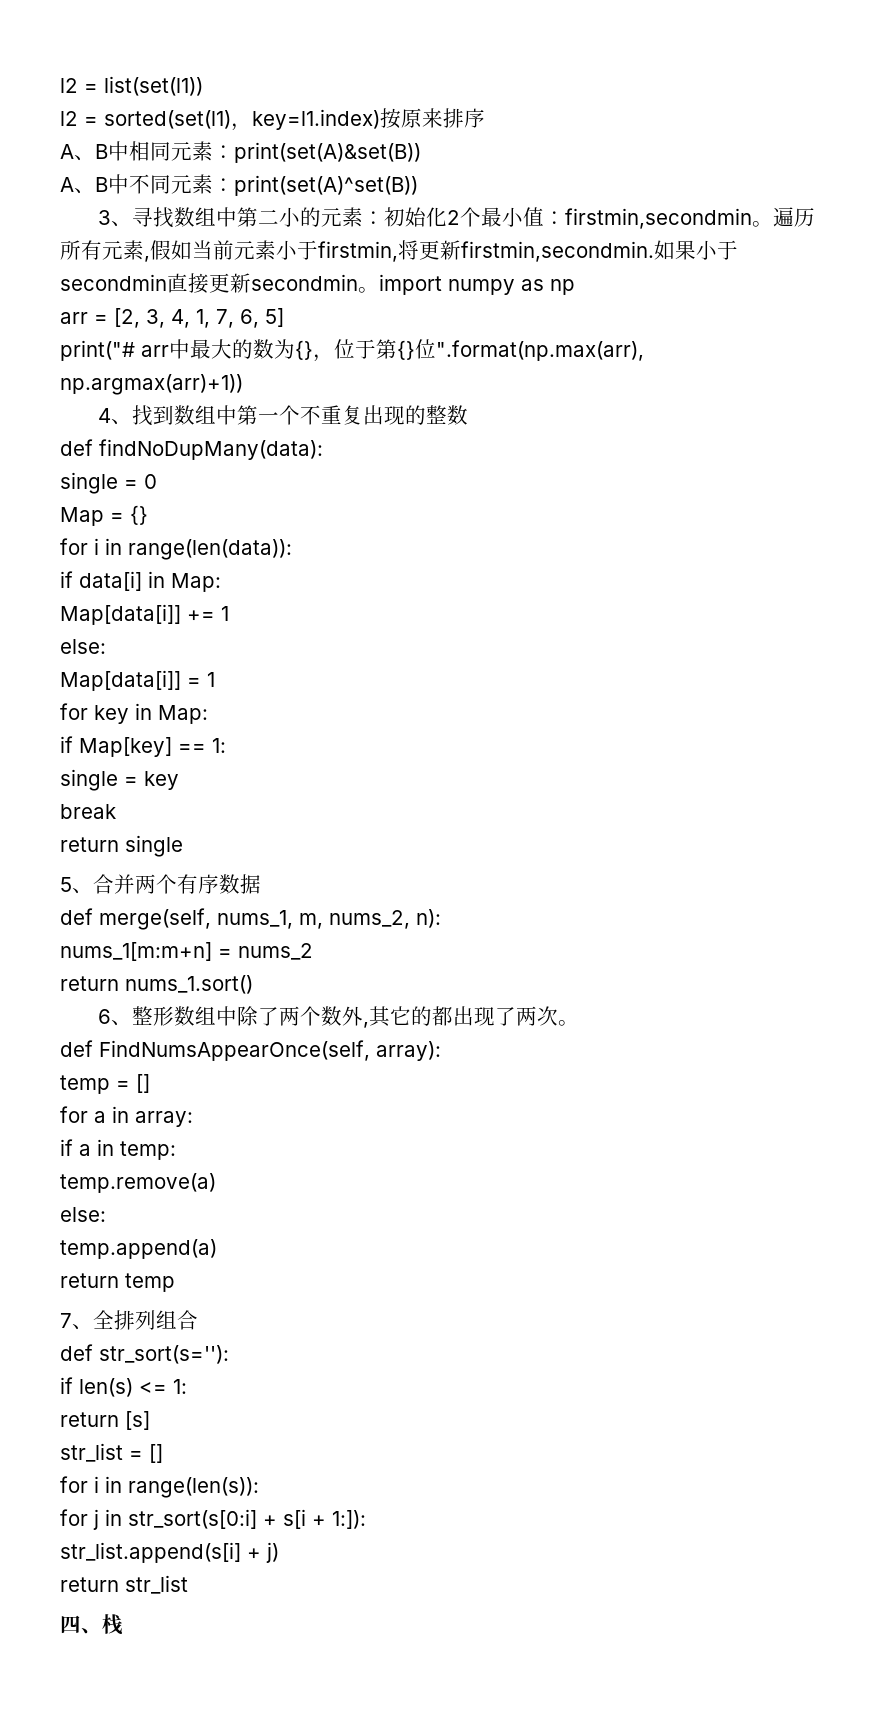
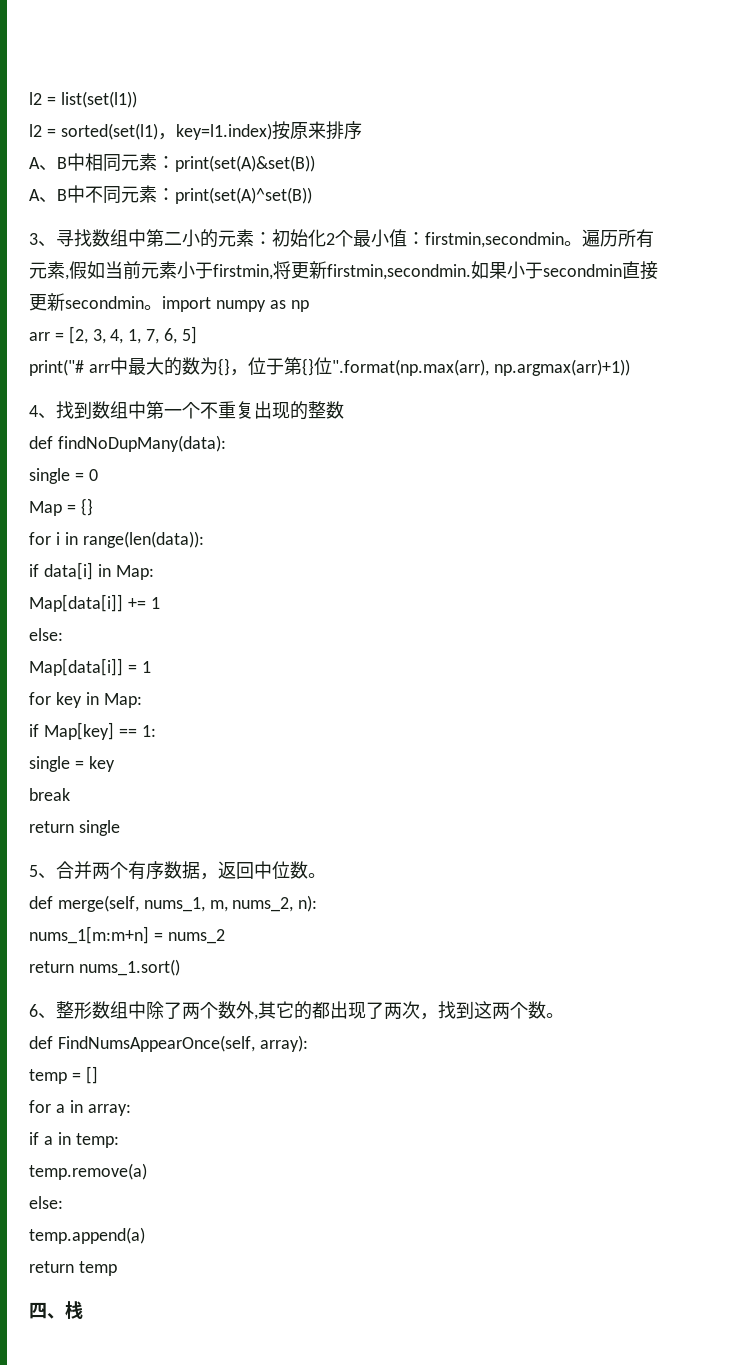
- 5、合并两个有序数据
+ 5、合并两个有序数据，返回中位数。
- 6、整形数组中除了两个数外,其它的都出现了两次。
+ 6、整形数组中除了两个数外,其它的都出现了两次，找到这两个数。
- 7、全排列组合
- def str_sort(s=''):
- if len(s) <= 1:
- return [s]
- str_list = []
- for i in range(len(s)):
- for j in str_sort(s[0:i] + s[i + 1:]):
- str_list.append(s[i] + j)
- return str_list

